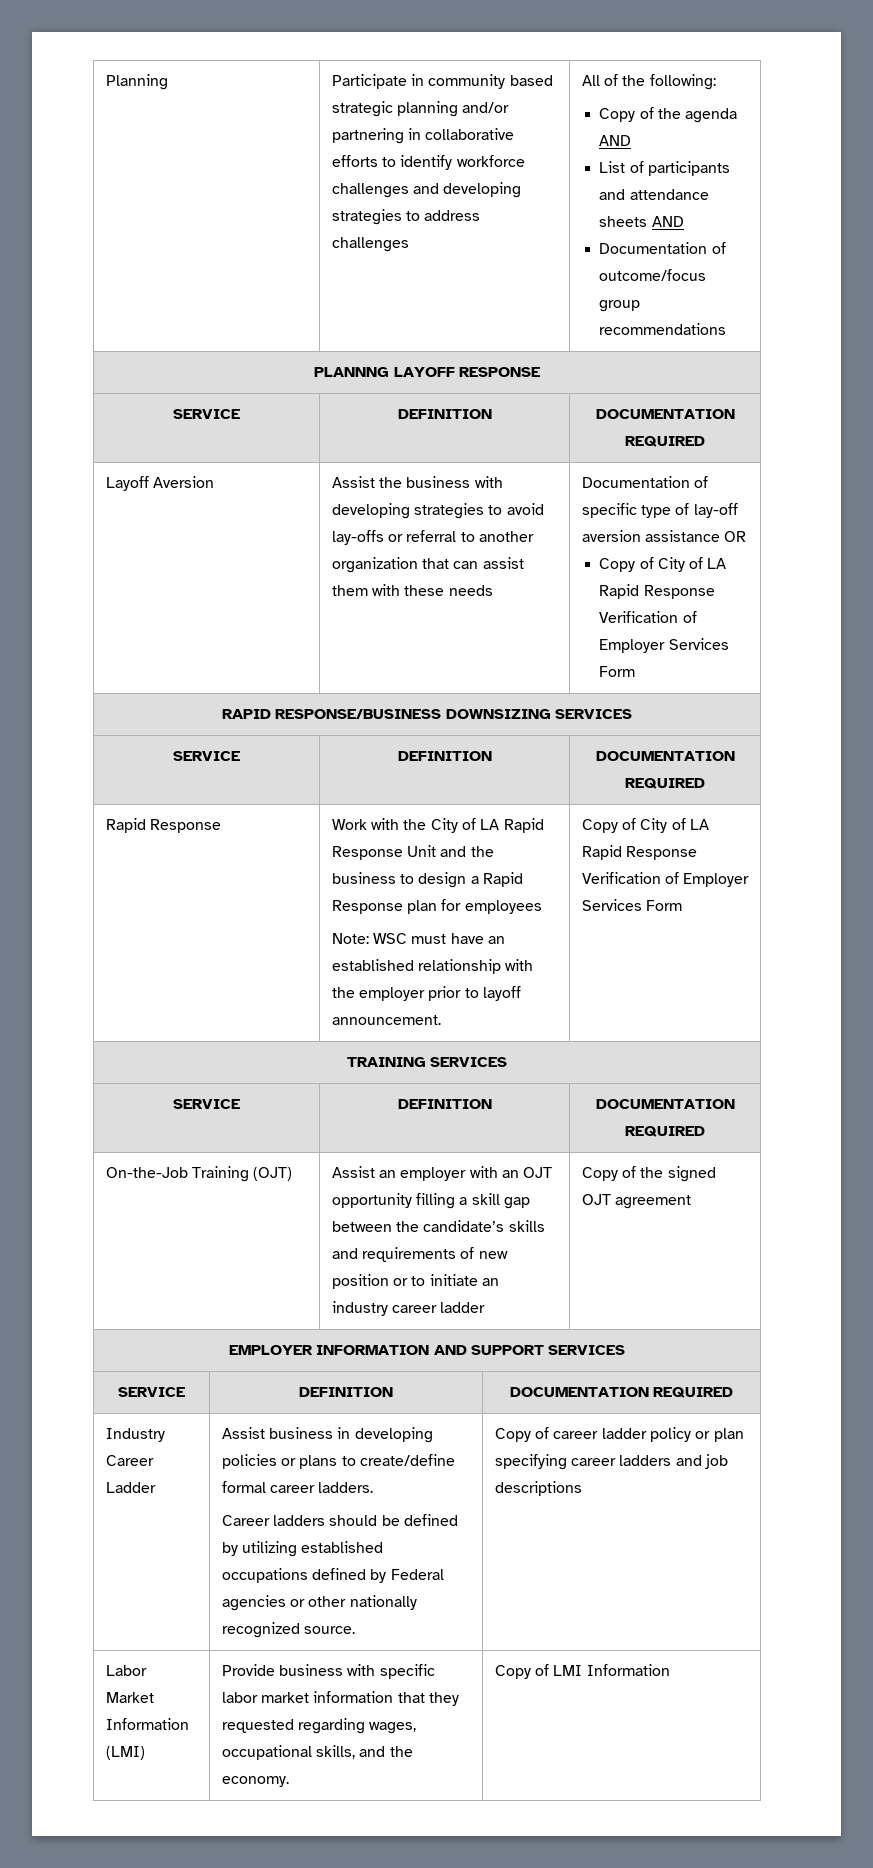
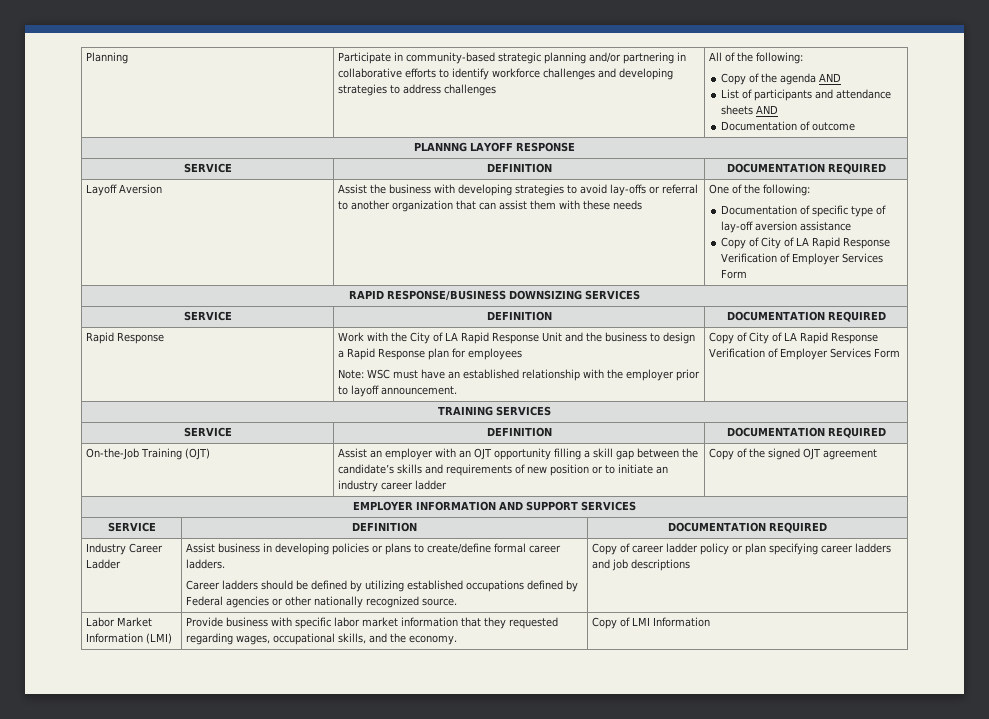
- Participate in community based strategic planning and/or partnering in collaborative efforts to identify workforce challenges and developing strategies to address challenges
+ Participate in community-based strategic planning and/or partnering in collaborative efforts to identify workforce challenges and developing strategies to address challenges
- Documentation of outcome/focus group recommendations
+ Documentation of outcome
+ One of the following:
- Documentation of specific type of lay-off aversion assistance OR
+ Documentation of specific type of lay-off aversion assistance

